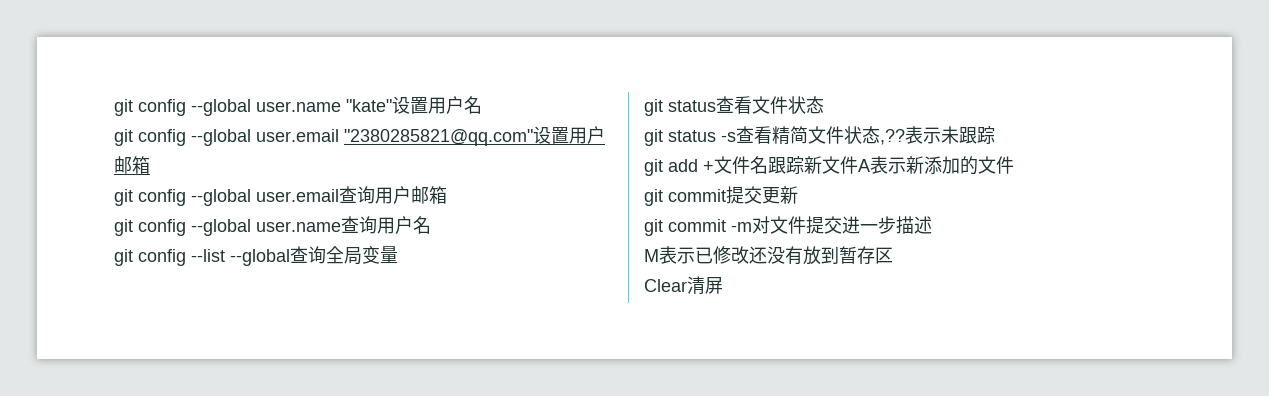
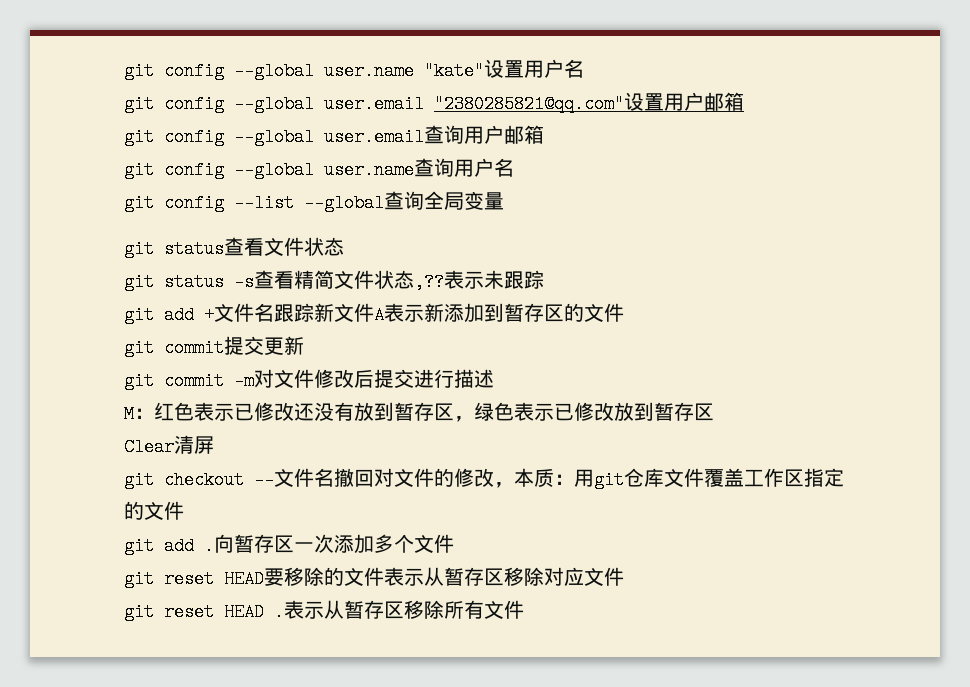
- git add +文件名跟踪新文件A表示新添加的文件
+ git add +文件名跟踪新文件A表示新添加到暂存区的文件
- git commit -m对文件提交进一步描述
+ git commit -m对文件修改后提交进行描述
- M表示已修改还没有放到暂存区
+ M：红色表示已修改还没有放到暂存区，绿色表示已修改放到暂存区
  Clear清屏
+ git checkout --文件名撤回对文件的修改，本质：用git仓库文件覆盖工作区指定的文件
+ git add .向暂存区一次添加多个文件
+ git reset HEAD要移除的文件表示从暂存区移除对应文件
+ git reset HEAD .表示从暂存区移除所有文件

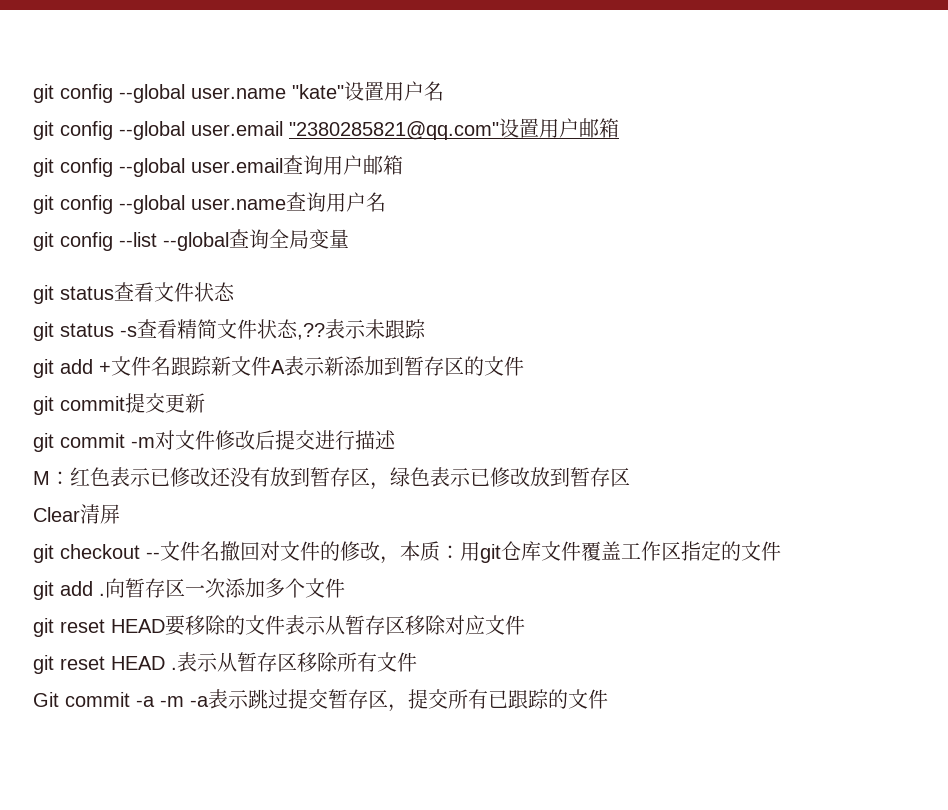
+ Git commit -a -m -a表示跳过提交暂存区，提交所有已跟踪的文件

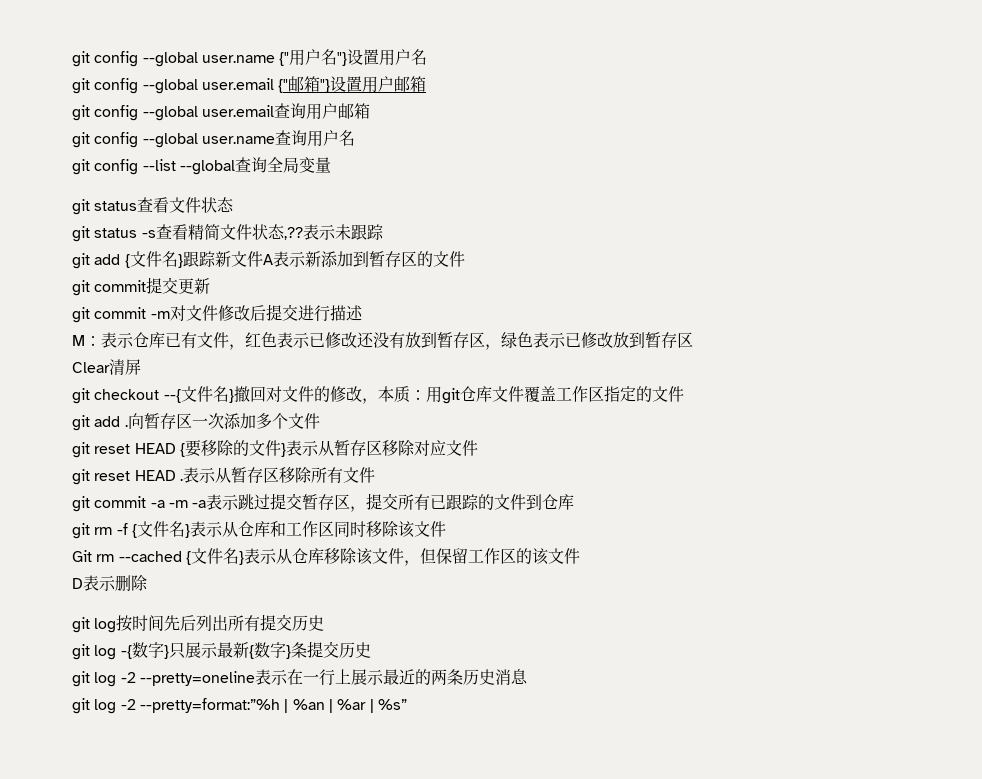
- git config --global user.name "kate"设置用户名
+ git config --global user.name {"用户名"}设置用户名
- git config --global user.email "2380285821@qq.com"设置用户邮箱
+ git config --global user.email {"邮箱"}设置用户邮箱
- git add +文件名跟踪新文件A表示新添加到暂存区的文件
+ git add {文件名}跟踪新文件A表示新添加到暂存区的文件
- M：红色表示已修改还没有放到暂存区，绿色表示已修改放到暂存区
+ M：表示仓库已有文件，红色表示已修改还没有放到暂存区，绿色表示已修改放到暂存区
- git checkout --文件名撤回对文件的修改，本质：用git仓库文件覆盖工作区指定的文件
+ git checkout --{文件名}撤回对文件的修改，本质：用git仓库文件覆盖工作区指定的文件
- git reset HEAD要移除的文件表示从暂存区移除对应文件
+ git reset HEAD {要移除的文件}表示从暂存区移除对应文件
- Git commit -a -m -a表示跳过提交暂存区，提交所有已跟踪的文件
+ git commit -a -m -a表示跳过提交暂存区，提交所有已跟踪的文件到仓库
+ git rm -f {文件名}表示从仓库和工作区同时移除该文件
+ Git rm --cached {文件名}表示从仓库移除该文件，但保留工作区的该文件
+ D表示删除
+ git log按时间先后列出所有提交历史
+ git log -{数字}只展示最新{数字}条提交历史
+ git log -2 --pretty=oneline表示在一行上展示最近的两条历史消息
+ git log -2 --pretty=format:”%h | %an | %ar | %s”

